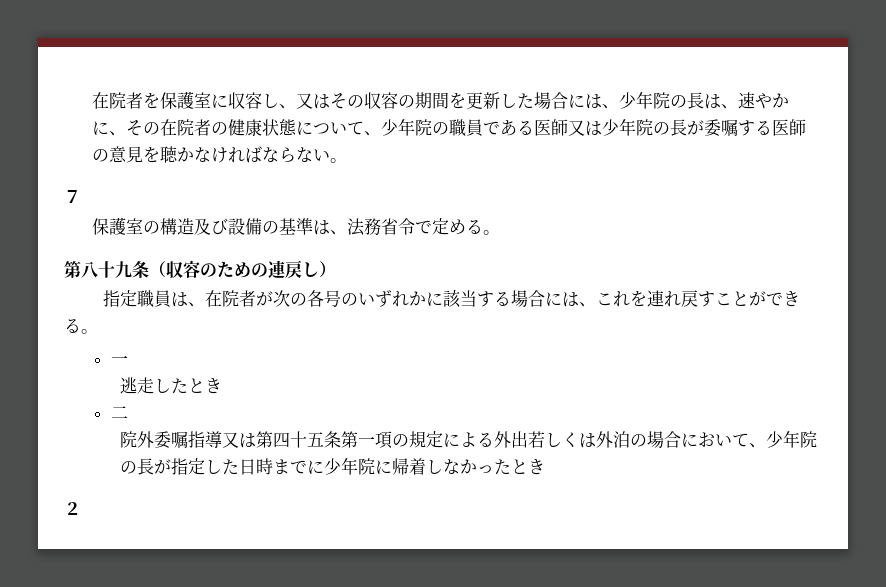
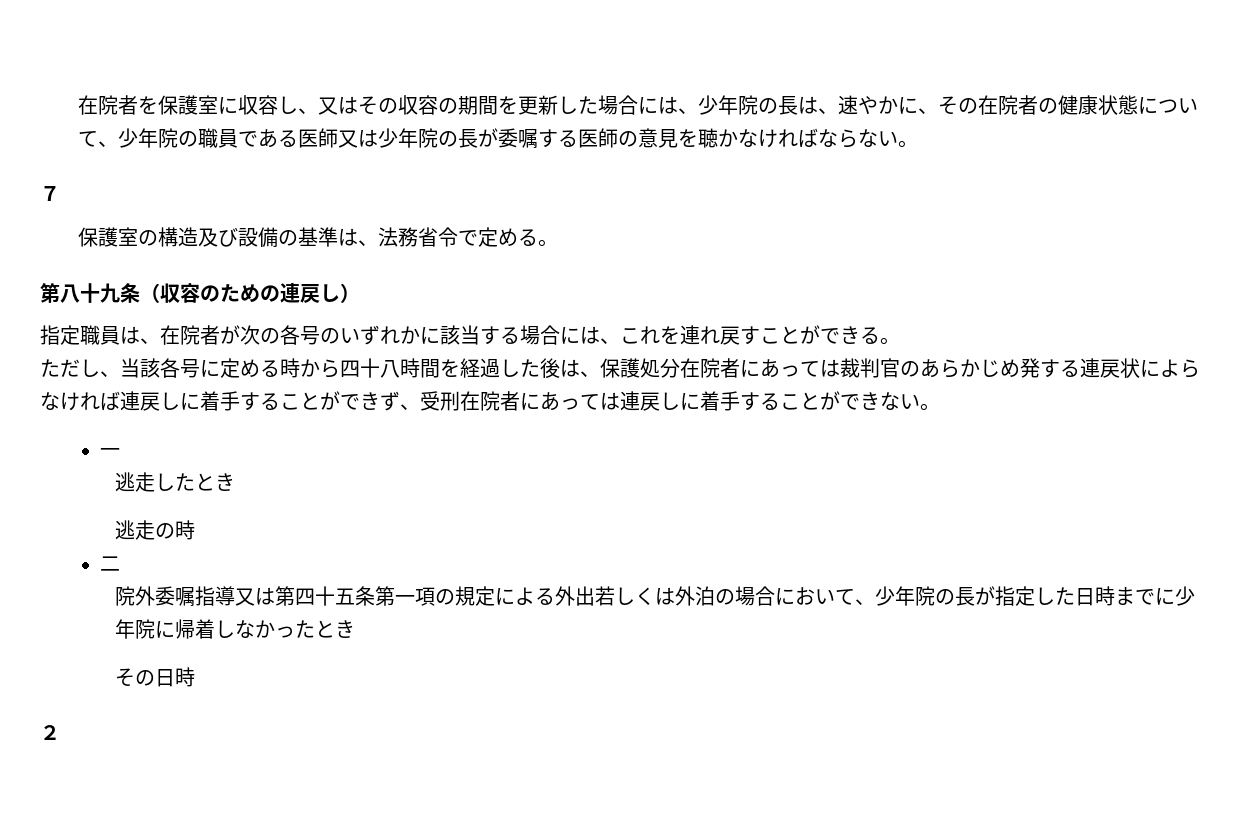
+ ただし、当該各号に定める時から四十八時間を経過した後は、保護処分在院者にあっては裁判官のあらかじめ発する連戻状によらなければ連戻しに着手することができず、受刑在院者にあっては連戻しに着手することができない。
+ 逃走の時
+ その日時

